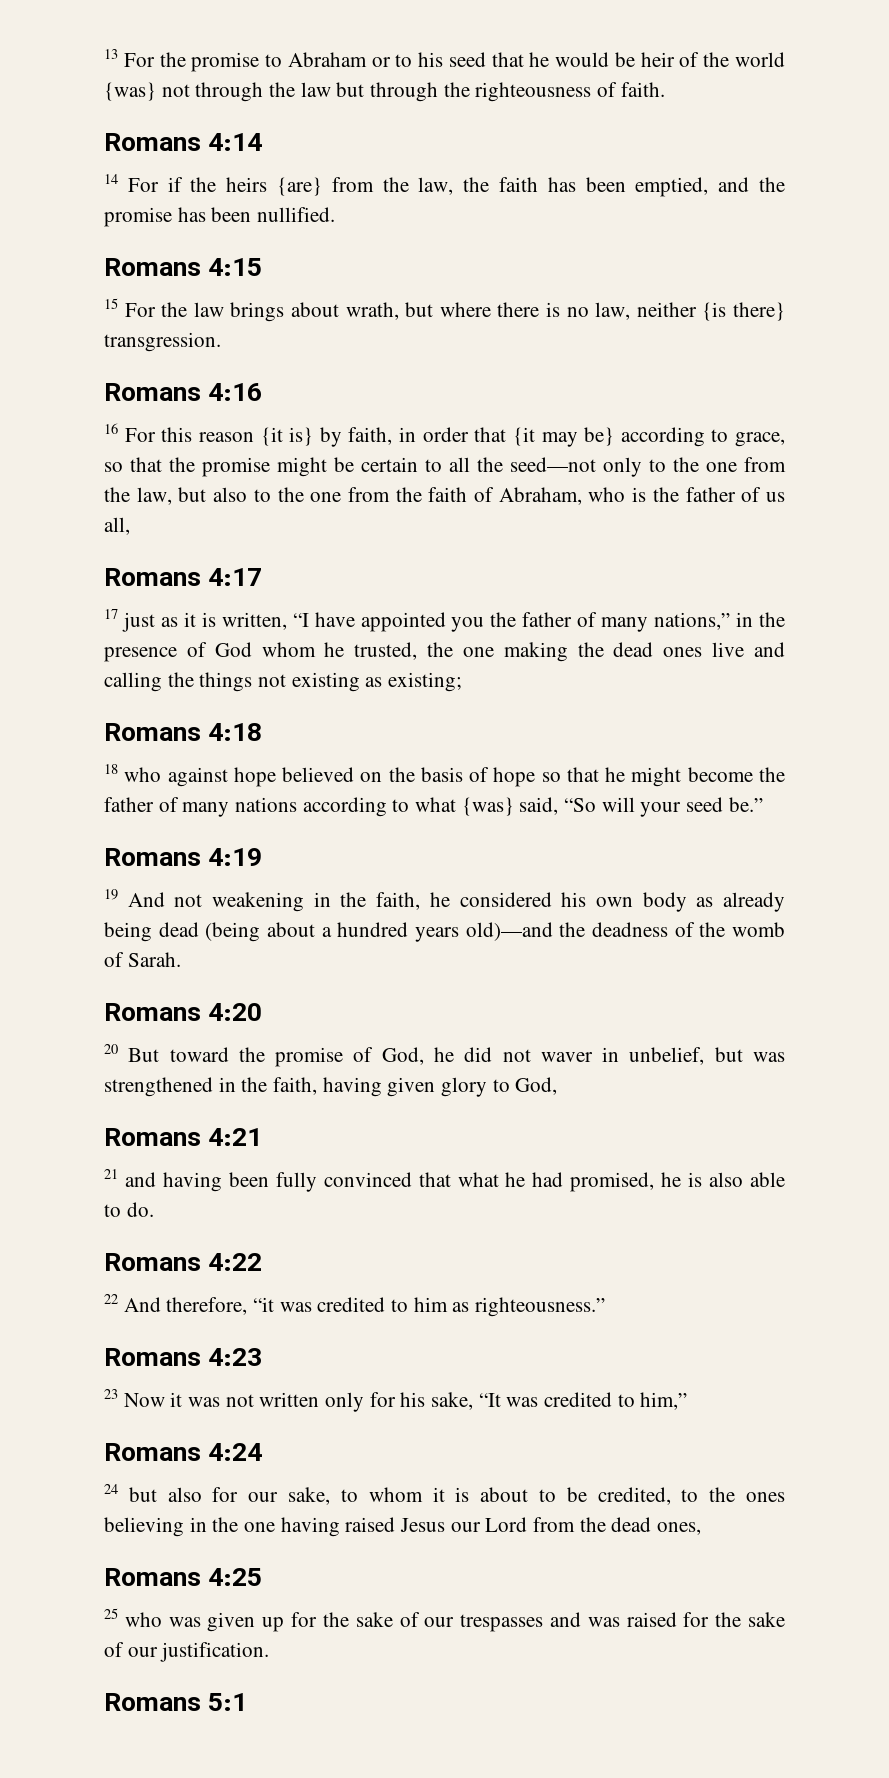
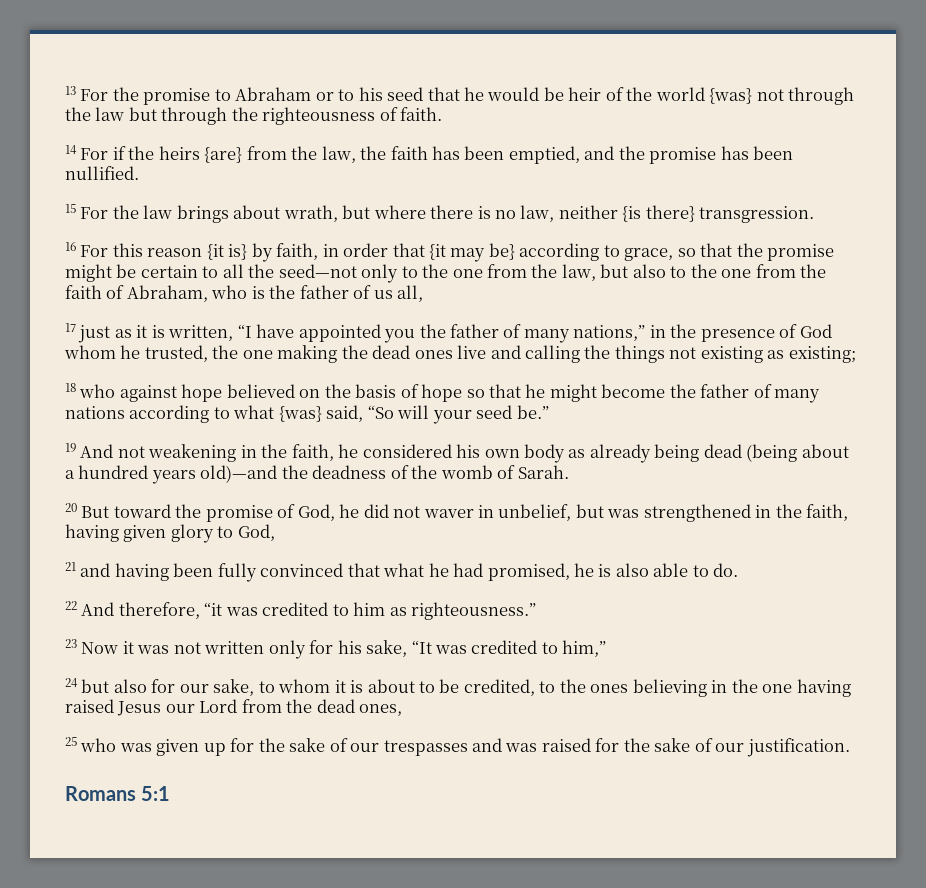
- Romans 4:14
- Romans 4:15
- Romans 4:16
- Romans 4:17
- Romans 4:18
- Romans 4:19
- Romans 4:20
- Romans 4:21
- Romans 4:22
- Romans 4:23
- Romans 4:24
- Romans 4:25

